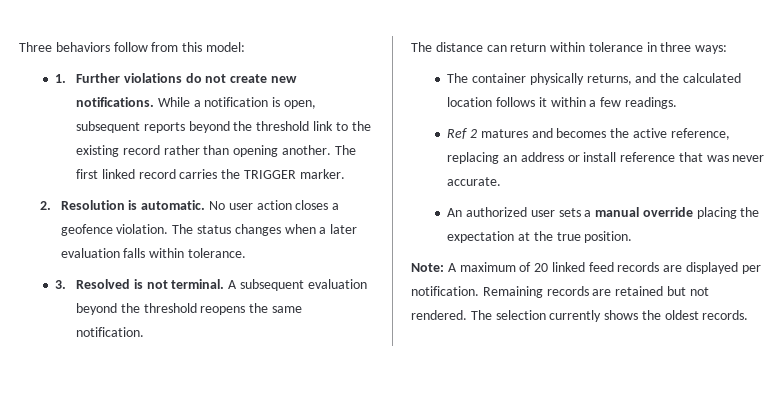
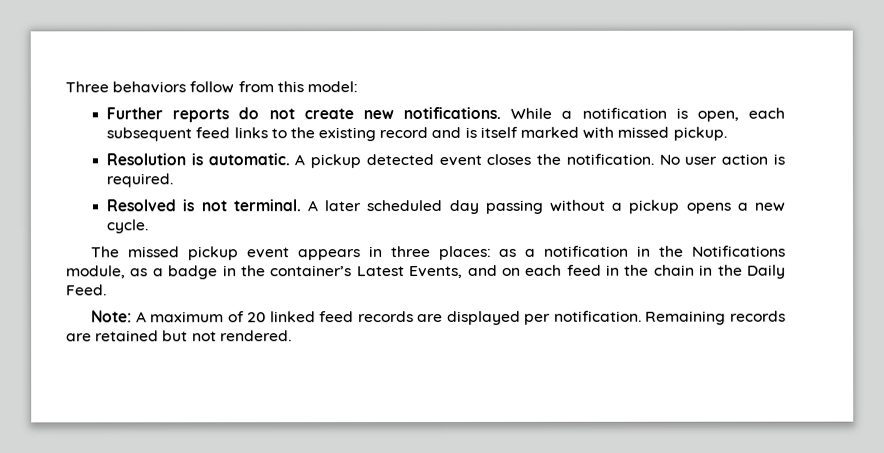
- 1. Further violations do not create new notifications.
+ Further reports do not create new notifications.
- While a notification is open, subsequent reports beyond the threshold link to the existing record rather than opening another. The first linked record carries the TRIGGER marker.
- 2. Resolution is automatic. No user action closes a geofence violation. The status changes when a later evaluation falls within tolerance.
- 3. Resolved is not terminal.
+ While a notification is open, each subsequent feed links to the existing record and is itself marked with missed pickup.
+ Resolution is automatic. A pickup detected event closes the notification. No user action is required.
+ Resolved is not terminal.
- A subsequent evaluation beyond the threshold reopens the same notification.
- The distance can return within tolerance in three ways:
- The container physically returns, and the calculated location follows it within a few readings.
- Ref 2 matures and becomes the active reference, replacing an address or install reference that was never accurate.
- An authorized user sets a manual override placing the expectation at the true position.
+ A later scheduled day passing without a pickup opens a new cycle.
+ The missed pickup event appears in three places: as a notification in the Notifications module, as a badge in the container’s Latest Events, and on each feed in the chain in the Daily Feed.
- The selection currently shows the oldest records.

